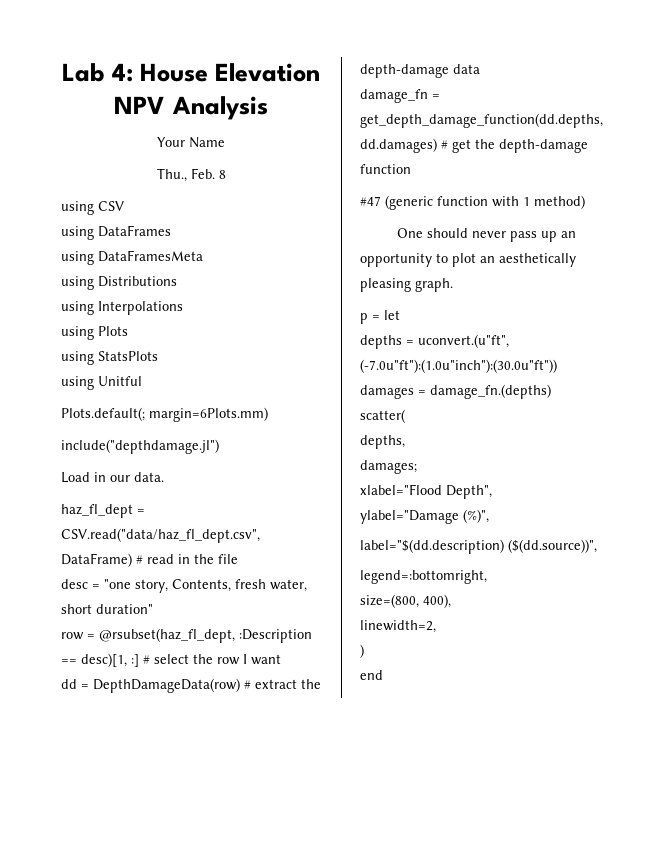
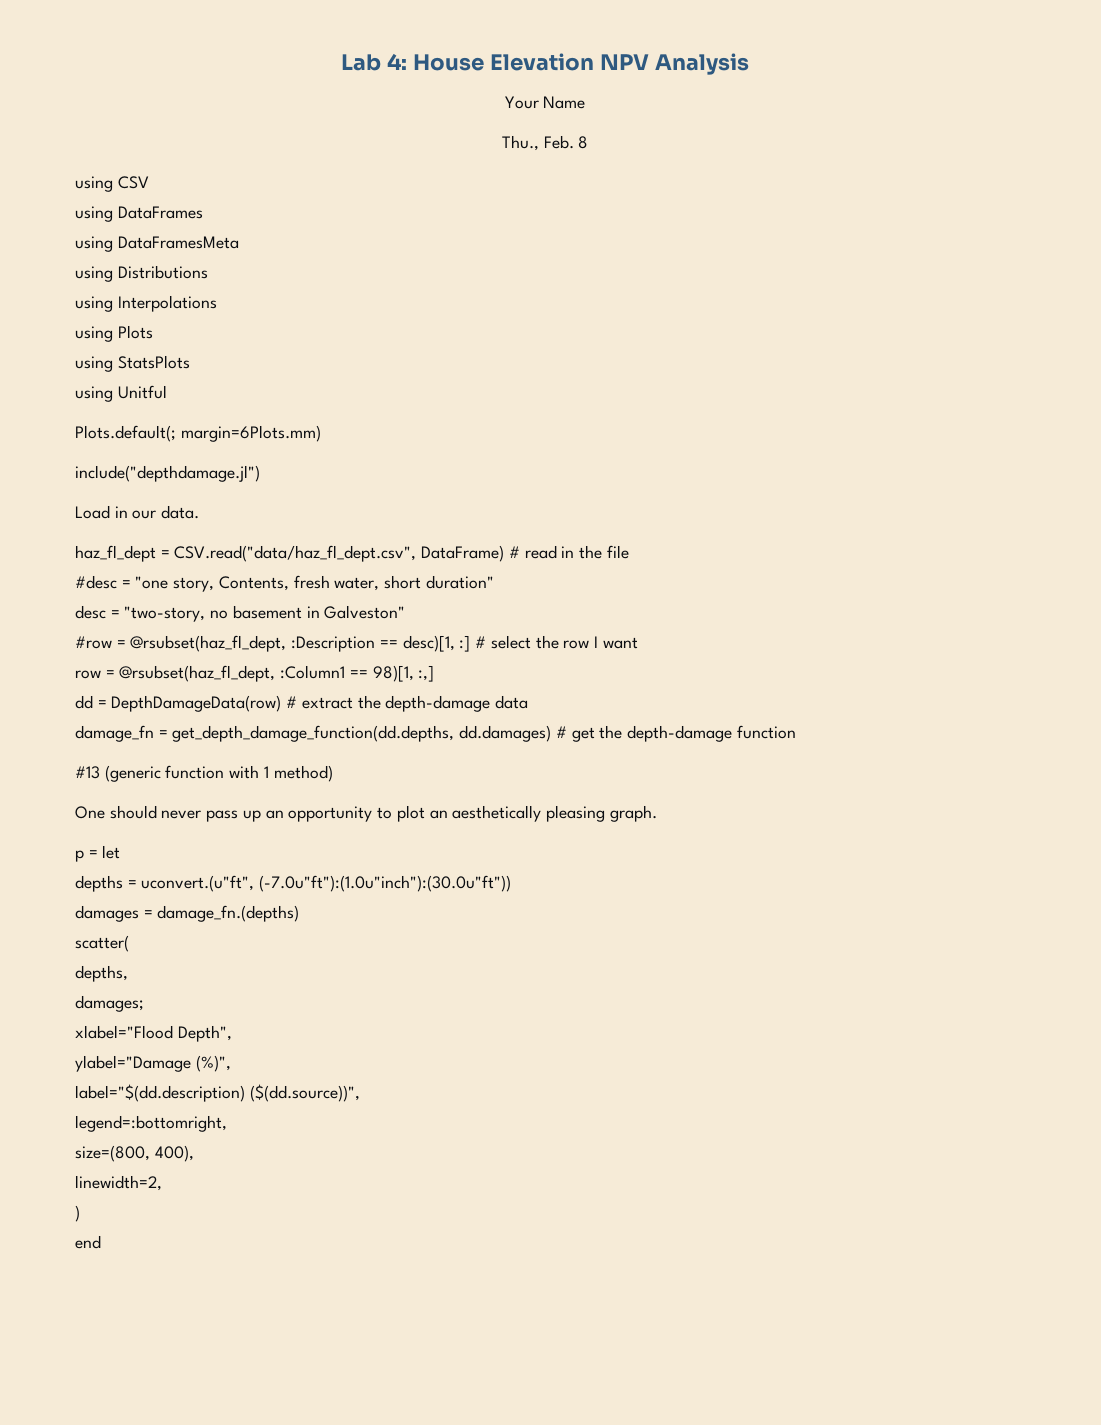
- desc = "one story, Contents, fresh water, short duration"
+ #desc = "one story, Contents, fresh water, short duration"
- row = @rsubset(haz_fl_dept, :Description == desc)[1, :] # select the row I want
+ desc = "two-story, no basement in Galveston"
+ #row = @rsubset(haz_fl_dept, :Description == desc)[1, :] # select the row I want
+ row = @rsubset(haz_fl_dept, :Column1 == 98)[1, :,]
- #47 (generic function with 1 method)
+ #13 (generic function with 1 method)

